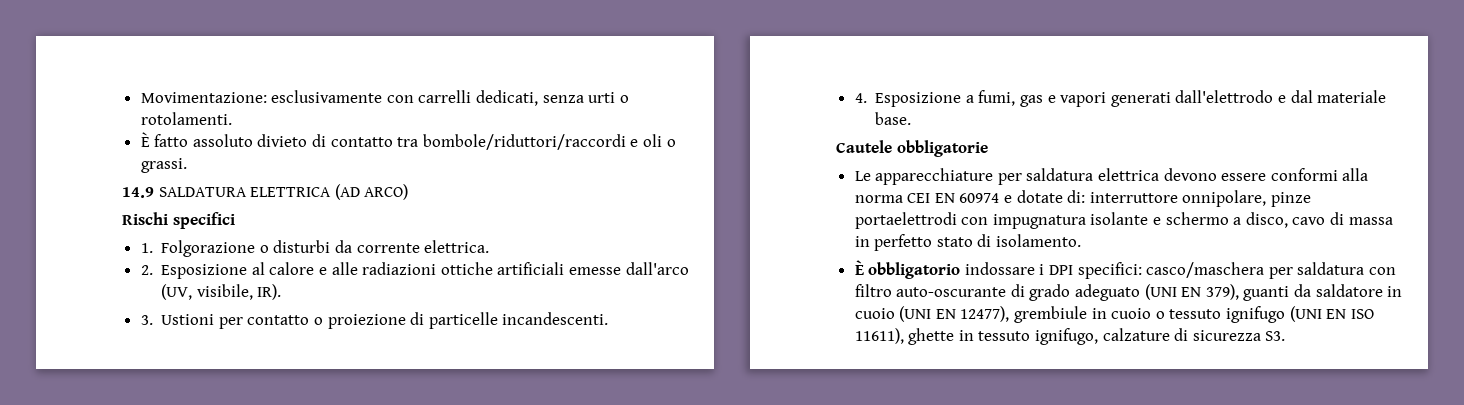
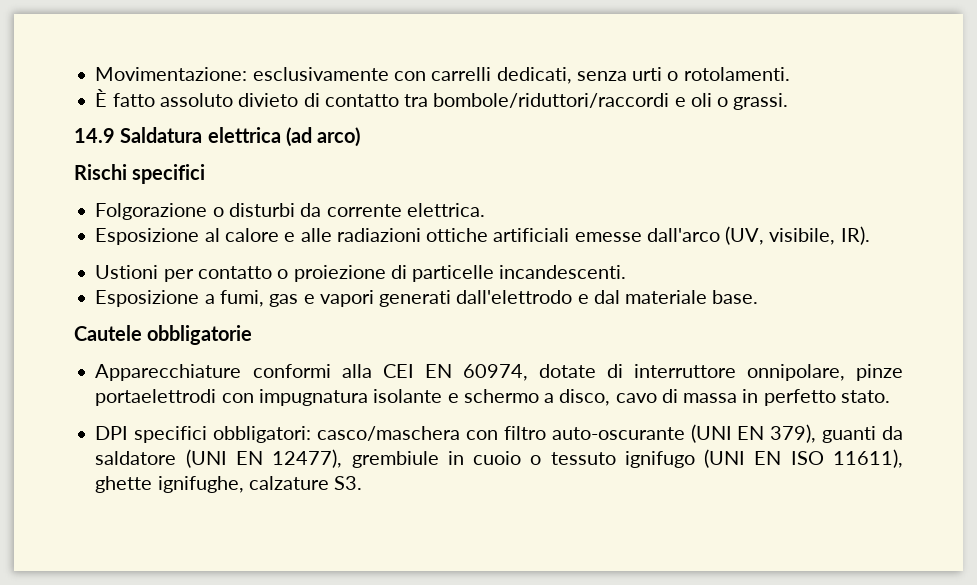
- 14.9 SALDATURA ELETTRICA (AD ARCO)
+ 14.9 Saldatura elettrica (ad arco)
- 1. Folgorazione o disturbi da corrente elettrica.
+ Folgorazione o disturbi da corrente elettrica.
- 2. Esposizione al calore e alle radiazioni ottiche artificiali emesse dall'arco (UV, visibile, IR).
+ Esposizione al calore e alle radiazioni ottiche artificiali emesse dall'arco (UV, visibile, IR).
- 3. Ustioni per contatto o proiezione di particelle incandescenti.
+ Ustioni per contatto o proiezione di particelle incandescenti.
- 4. Esposizione a fumi, gas e vapori generati dall'elettrodo e dal materiale base.
+ Esposizione a fumi, gas e vapori generati dall'elettrodo e dal materiale base.
- Le apparecchiature per saldatura elettrica devono essere conformi alla norma CEI EN 60974 e dotate di: interruttore onnipolare, pinze portaelettrodi con impugnatura isolante e schermo a disco, cavo di massa in perfetto stato di isolamento.
- È obbligatorio indossare i DPI specifici: casco/maschera per saldatura con filtro auto-oscurante di grado adeguato (UNI EN 379), guanti da saldatore in cuoio (UNI EN 12477), grembiule in cuoio o tessuto ignifugo (UNI EN ISO 11611), ghette in tessuto ignifugo, calzature di sicurezza S3.
+ Apparecchiature conformi alla CEI EN 60974, dotate di interruttore onnipolare, pinze portaelettrodi con impugnatura isolante e schermo a disco, cavo di massa in perfetto stato.
+ DPI specifici obbligatori: casco/maschera con filtro auto-oscurante (UNI EN 379), guanti da saldatore (UNI EN 12477), grembiule in cuoio o tessuto ignifugo (UNI EN ISO 11611), ghette ignifughe, calzature S3.

